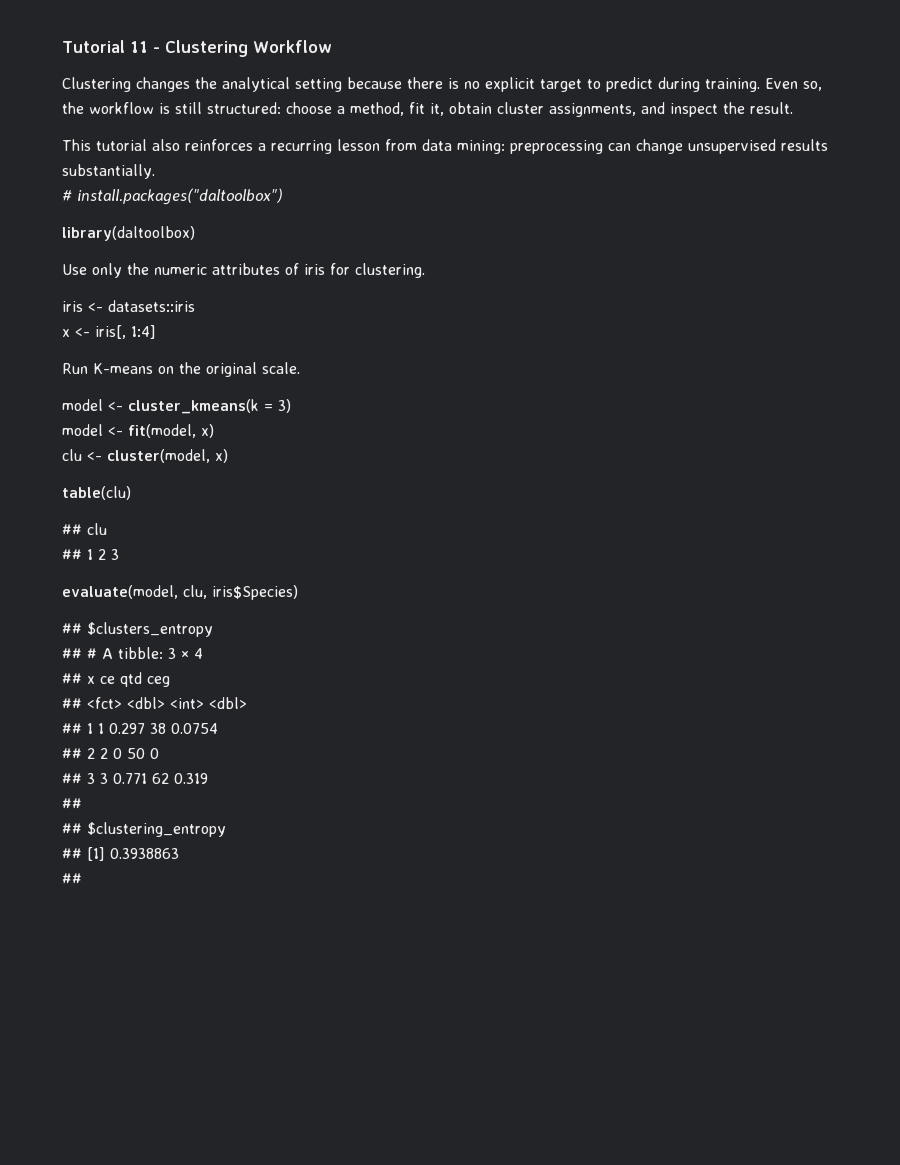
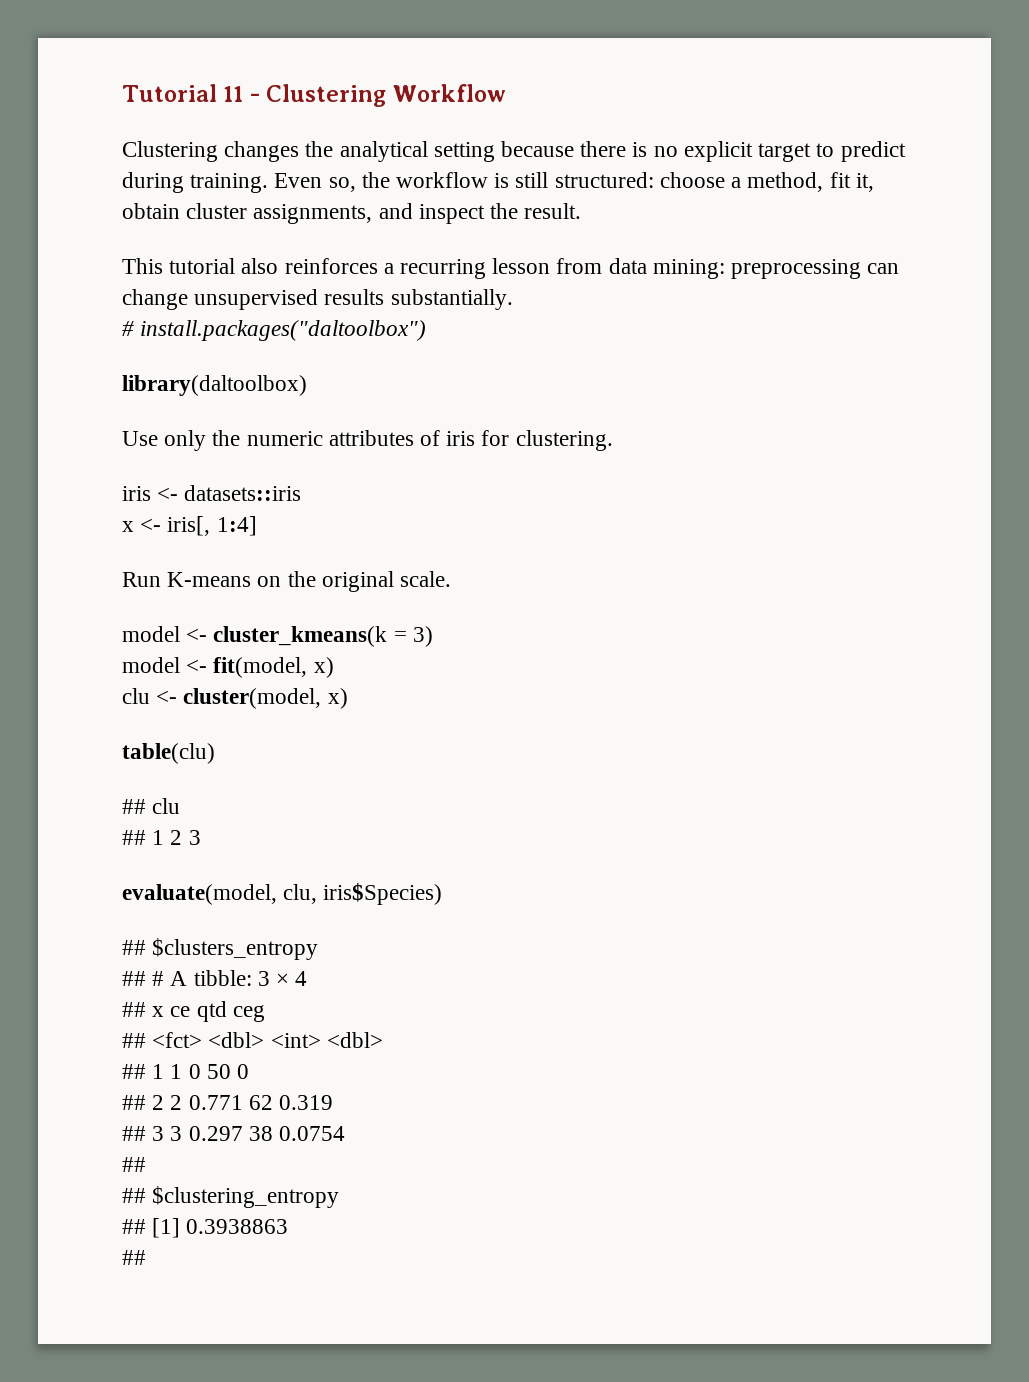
- ## 1 1 0.297 38 0.0754
- ## 2 2 0 50 0
+ ## 1 1 0 50 0
- ## 3 3 0.771 62 0.319
+ ## 2 2 0.771 62 0.319
+ ## 3 3 0.297 38 0.0754

